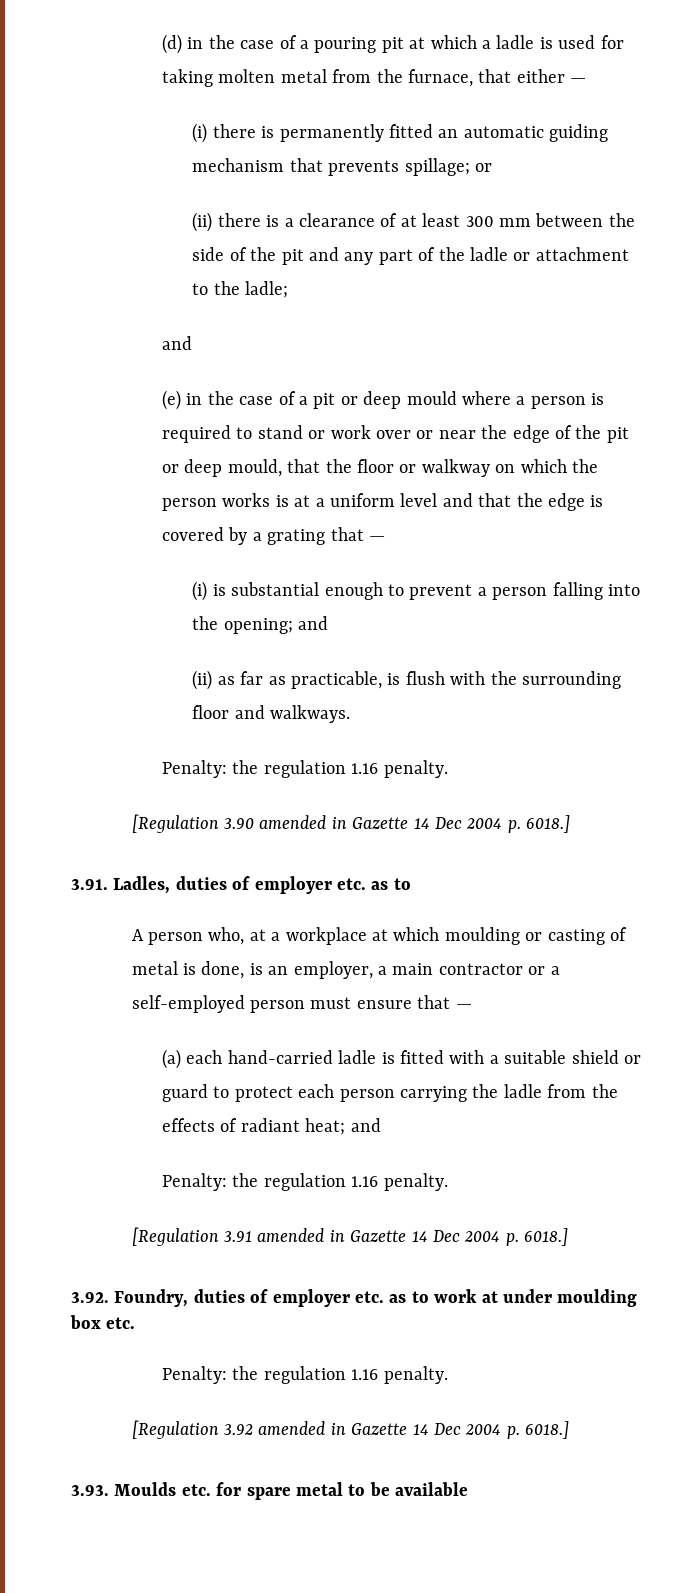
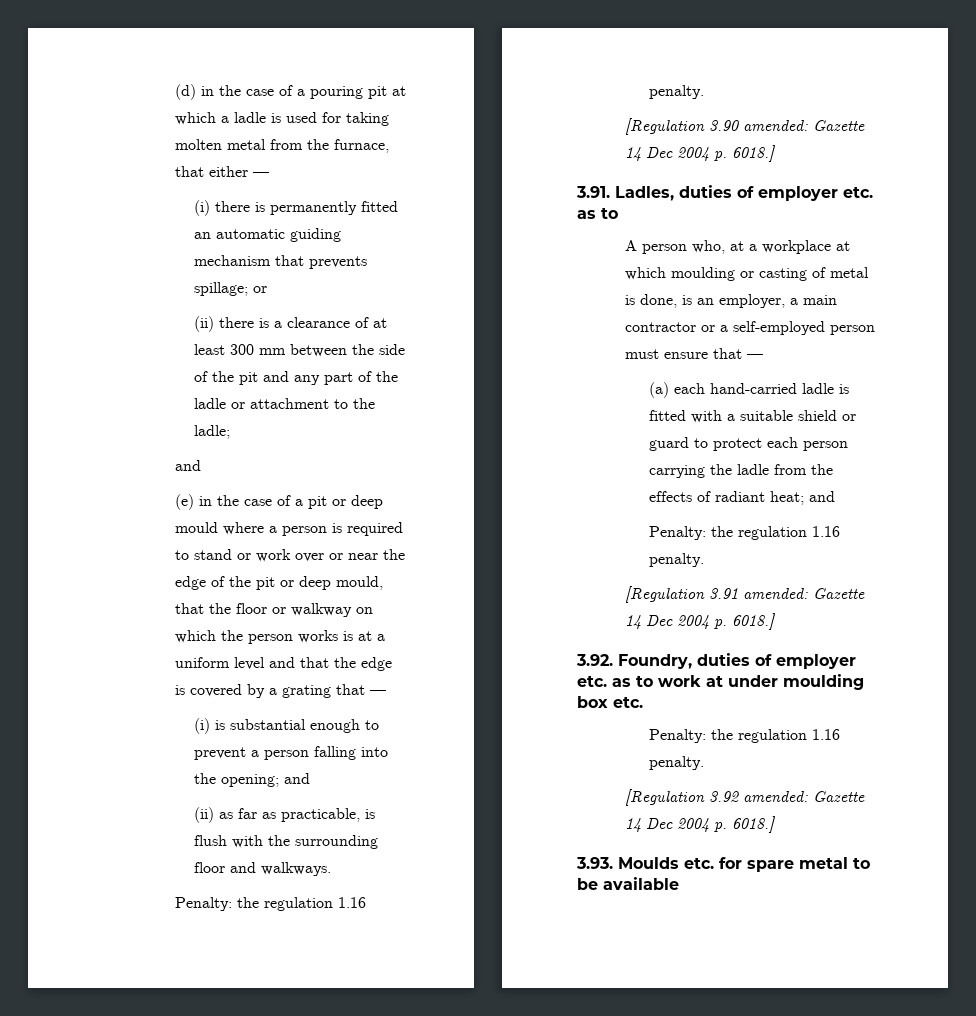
- [Regulation 3.90 amended in Gazette 14 Dec 2004 p. 6018.]
+ [Regulation 3.90 amended: Gazette 14 Dec 2004 p. 6018.]
- [Regulation 3.91 amended in Gazette 14 Dec 2004 p. 6018.]
+ [Regulation 3.91 amended: Gazette 14 Dec 2004 p. 6018.]
- [Regulation 3.92 amended in Gazette 14 Dec 2004 p. 6018.]
+ [Regulation 3.92 amended: Gazette 14 Dec 2004 p. 6018.]

